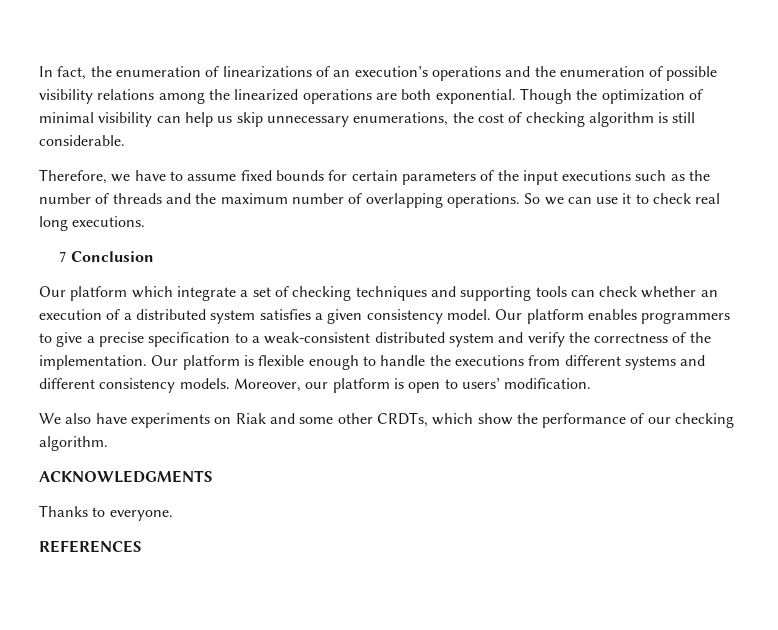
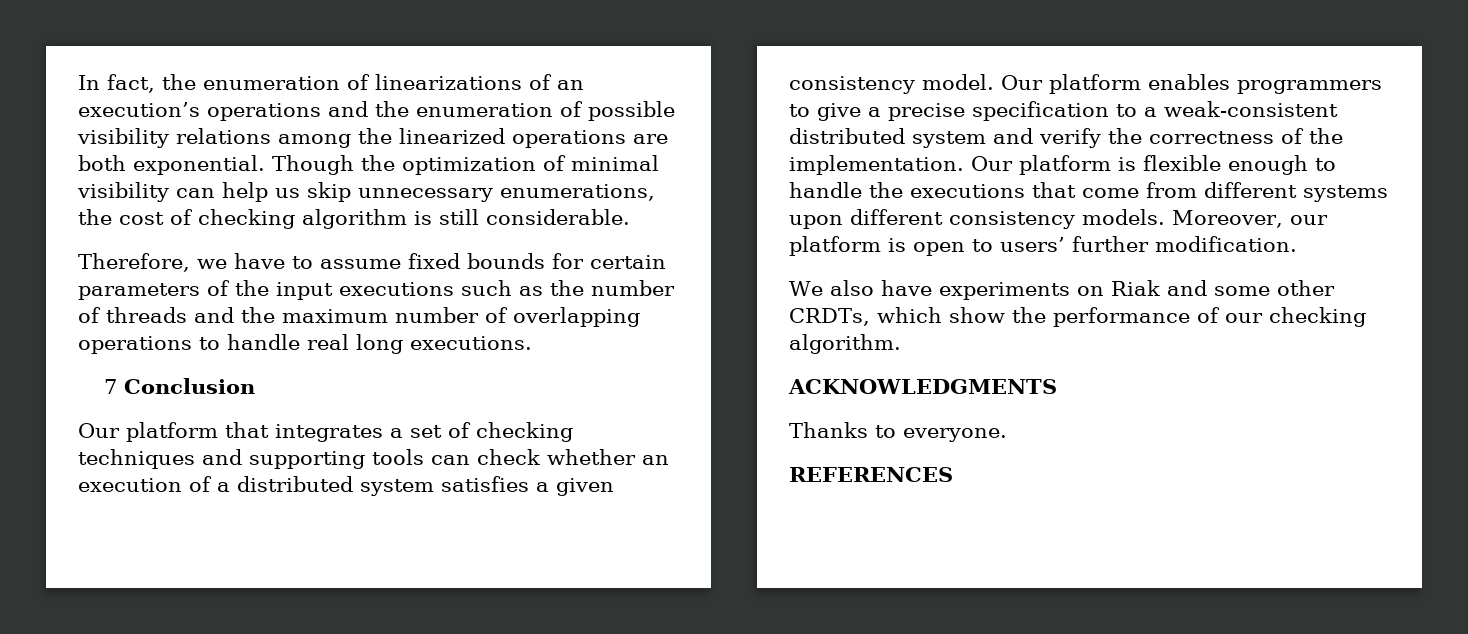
- Therefore, we have to assume fixed bounds for certain parameters of the input executions such as the number of threads and the maximum number of overlapping operations. So we can use it to check real long executions.
+ Therefore, we have to assume fixed bounds for certain parameters of the input executions such as the number of threads and the maximum number of overlapping operations to handle real long executions.
- Our platform which integrate a set of checking techniques and supporting tools can check whether an execution of a distributed system satisfies a given consistency model.
+ Our platform that integrates a set of checking techniques and supporting tools can check whether an execution of a distributed system satisfies a given consistency model.
- Our platform is flexible enough to handle the executions from different systems and different consistency models.
+ Our platform is flexible enough to handle the executions that come from different systems upon different consistency models.
- Moreover, our platform is open to users’ modification.
+ Moreover, our platform is open to users’ further modification.

